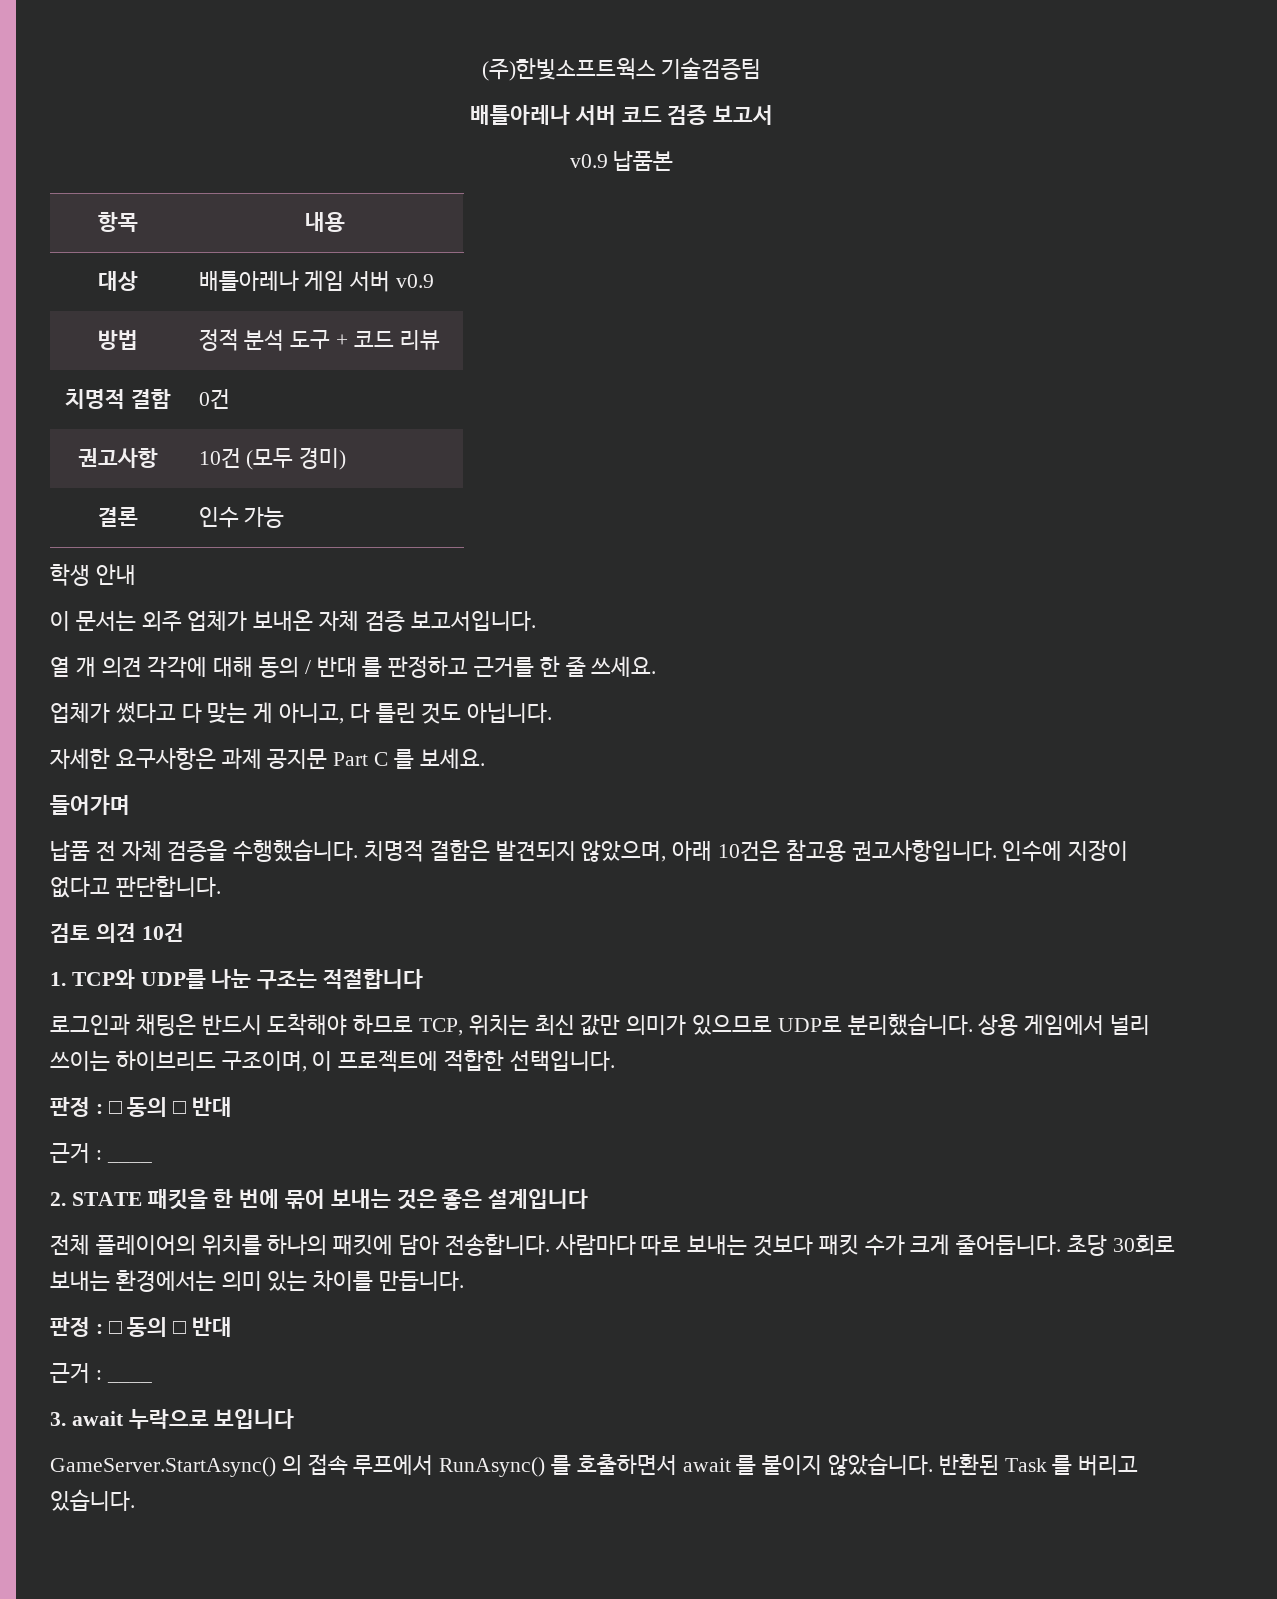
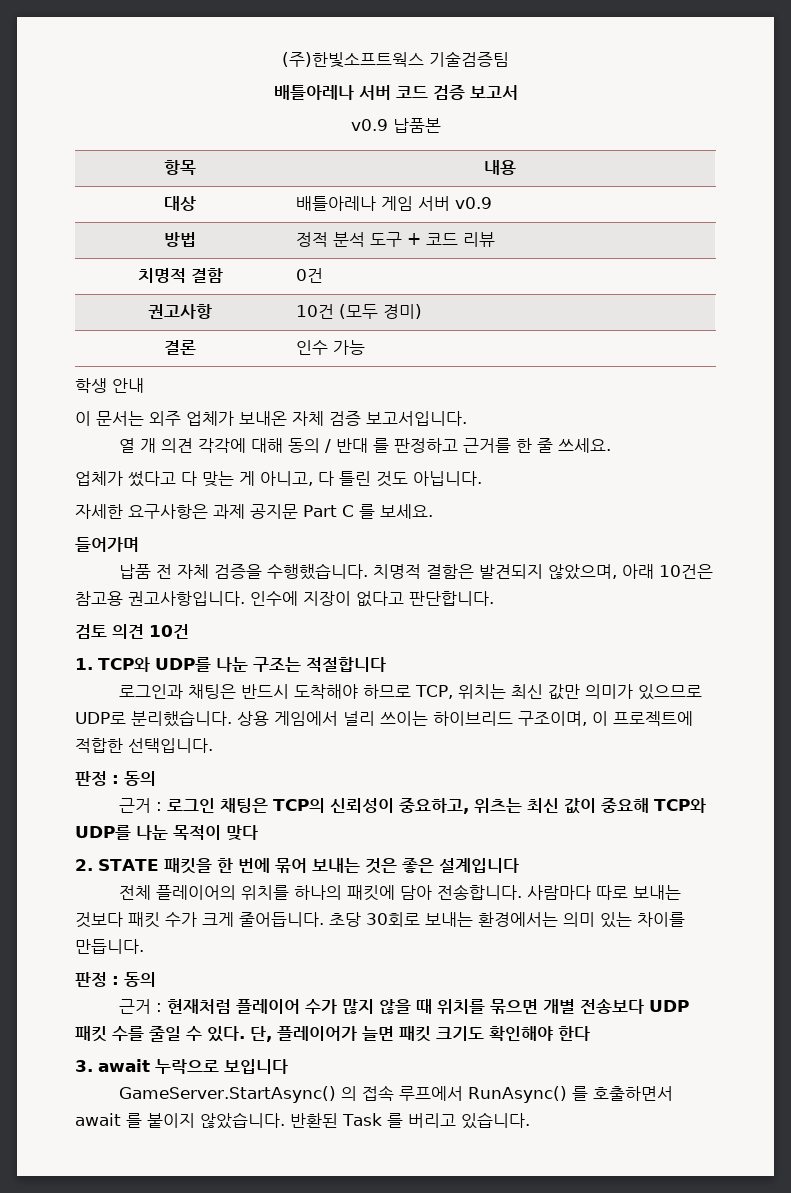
  상용 게임에서 널리 쓰이는 하이브리드 구조이며, 이 프로젝트에 적합한 선택입니다.
- 판정 : □ 동의 □ 반대
- 근거 : ____
+ 판정 : 동의
+ 근거 : 로그인 채팅은 TCP의 신뢰성이 중요하고, 위츠는 최신 값이 중요해 TCP와 UDP를 나눈 목적이 맞다
  초당 30회로 보내는 환경에서는 의미 있는 차이를 만듭니다.
- 판정 : □ 동의 □ 반대
- 근거 : ____
+ 판정 : 동의
+ 근거 : 현재처럼 플레이어 수가 많지 않을 때 위치를 묶으면 개별 전송보다 UDP 패킷 수를 줄일 수 있다. 단, 플레이어가 늘면 패킷 크기도 확인해야 한다

